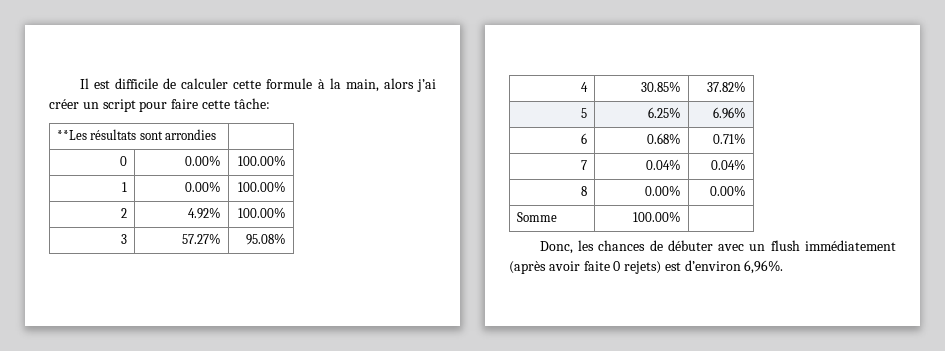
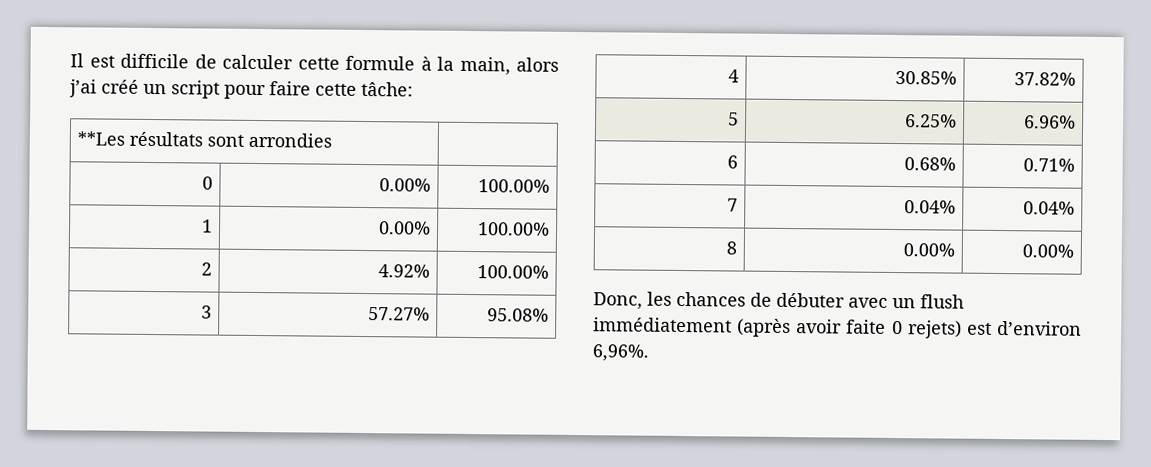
- Il est difficile de calculer cette formule à la main, alors j’ai créer un script pour faire cette tâche:
+ Il est difficile de calculer cette formule à la main, alors j’ai créé un script pour faire cette tâche:
- Somme | 100.00% |

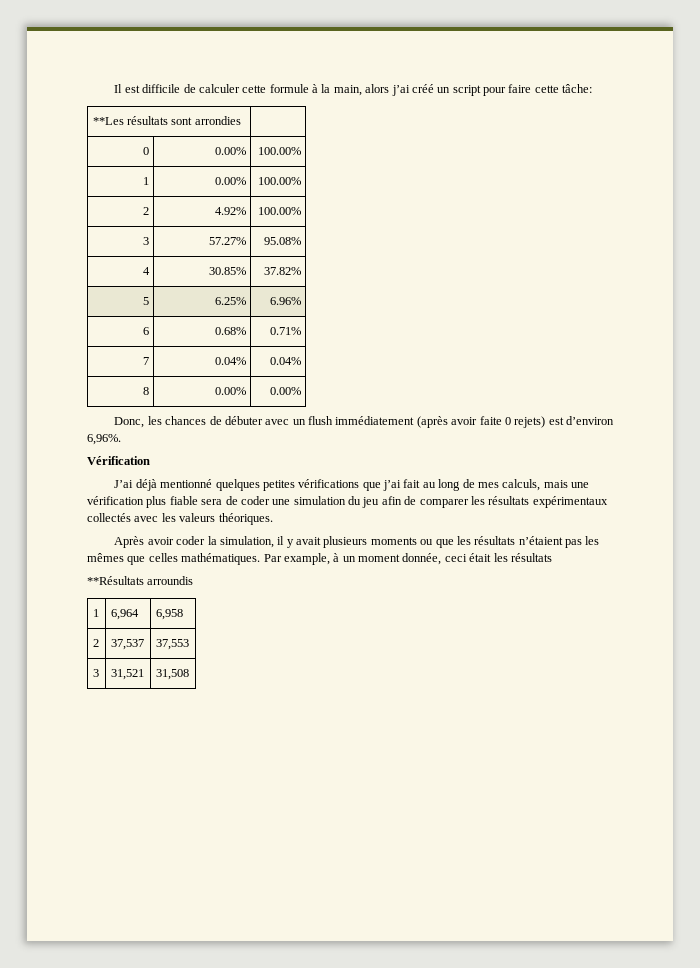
+ Vérification
+ J’ai déjà mentionné quelques petites vérifications que j’ai fait au long de mes calculs, mais une vérification plus fiable sera de coder une simulation du jeu afin de comparer les résultats expérimentaux collectés avec les valeurs théoriques.
+ Après avoir coder la simulation, il y avait plusieurs moments ou que les résultats n’étaient pas les mêmes que celles mathématiques. Par example, à un moment donnée, ceci était les résultats
+ **Résultats arroundis
+ 1 | 6,964 | 6,958
+ 2 | 37,537 | 37,553
+ 3 | 31,521 | 31,508

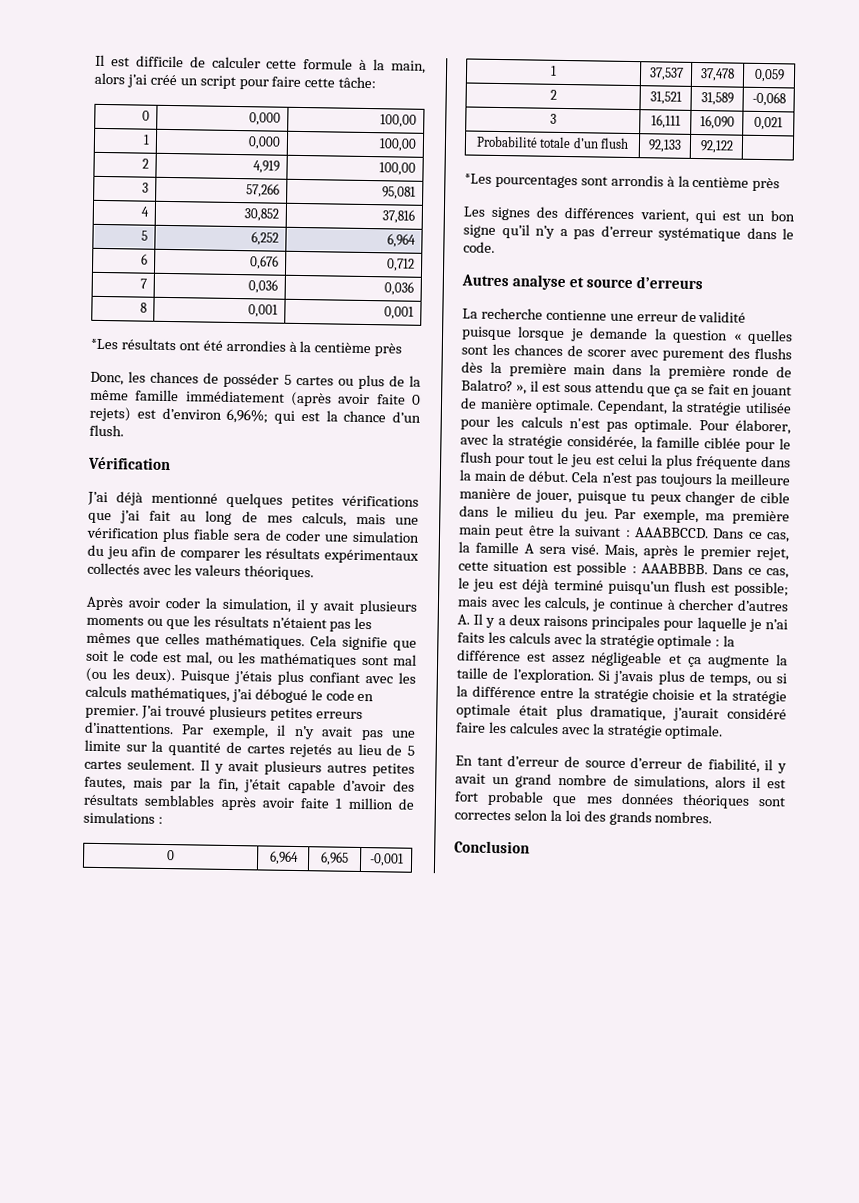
- **Les résultats sont arrondies |
- 0 | 0.00% | 100.00%
- 1 | 0.00% | 100.00%
- 2 | 4.92% | 100.00%
- 3 | 57.27% | 95.08%
+ 0 | 0,000 | 100,00
+ 1 | 0,000 | 100,00
+ 2 | 4,919 | 100,00
+ 3 | 57,266 | 95,081
- 4 | 30.85% | 37.82%
+ 4 | 30,852 | 37,816
- 5 | 6.25% | 6.96%
+ 5 | 6,252 | 6,964
- 6 | 0.68% | 0.71%
+ 6 | 0,676 | 0,712
- 7 | 0.04% | 0.04%
+ 7 | 0,036 | 0,036
- 8 | 0.00% | 0.00%
- Donc, les chances de débuter avec un flush immédiatement (après avoir faite 0 rejets) est d’environ 6,96%.
+ 8 | 0,001 | 0,001
+ *Les résultats ont été arrondies à la centième près
+ Donc, les chances de posséder 5 cartes ou plus de la même famille immédiatement (après avoir faite 0 rejets) est d’environ 6,96%; qui est la chance d’un flush.
- Par example, à un moment donnée, ceci était les résultats
- **Résultats arroundis
- 1 | 6,964 | 6,958
- 2 | 37,537 | 37,553
- 3 | 31,521 | 31,508
+ Cela signifie que soit le code est mal, ou les mathématiques sont mal (ou les deux). Puisque j’étais plus confiant avec les calculs mathématiques, j’ai débogué le code en premier. J’ai trouvé plusieurs petites erreurs d’inattentions. Par exemple, il n’y avait pas une limite sur la quantité de cartes rejetés au lieu de 5 cartes seulement. Il y avait plusieurs autres petites fautes, mais par la fin, j’était capable d’avoir des résultats semblables après avoir faite 1 million de simulations :
+ 0 | 6,964 | 6,965 | -0,001
+ 1 | 37,537 | 37,478 | 0,059
+ 2 | 31,521 | 31,589 | -0,068
+ 3 | 16,111 | 16,090 | 0,021
+ Probabilité totale d’un flush | 92,133 | 92,122 |
+ *Les pourcentages sont arrondis à la centième près
+ Les signes des différences varient, qui est un bon signe qu’il n’y a pas d’erreur systématique dans le code.
+ Autres analyse et source d’erreurs
+ La recherche contienne une erreur de validité puisque lorsque je demande la question « quelles sont les chances de scorer avec purement des flushs dès la première main dans la première ronde de Balatro? », il est sous attendu que ça se fait en jouant de manière optimale. Cependant, la stratégie utilisée pour les calculs n'est pas optimale. Pour élaborer, avec la stratégie considérée, la famille ciblée pour le flush pour tout le jeu est celui la plus fréquente dans la main de début. Cela n’est pas toujours la meilleure manière de jouer, puisque tu peux changer de cible dans le milieu du jeu. Par exemple, ma première main peut être la suivant : AAABBCCD. Dans ce cas, la famille A sera visé. Mais, après le premier rejet, cette situation est possible : AAABBBB. Dans ce cas, le jeu est déjà terminé puisqu’un flush est possible; mais avec les calculs, je continue à chercher d’autres A. Il y a deux raisons principales pour laquelle je n’ai faits les calculs avec la stratégie optimale : la différence est assez négligeable et ça augmente la taille de l’exploration. Si j’avais plus de temps, ou si la différence entre la stratégie choisie et la stratégie optimale était plus dramatique, j’aurait considéré faire les calcules avec la stratégie optimale.
+ En tant d’erreur de source d’erreur de fiabilité, il y avait un grand nombre de simulations, alors il est fort probable que mes données théoriques sont correctes selon la loi des grands nombres.
+ Conclusion

